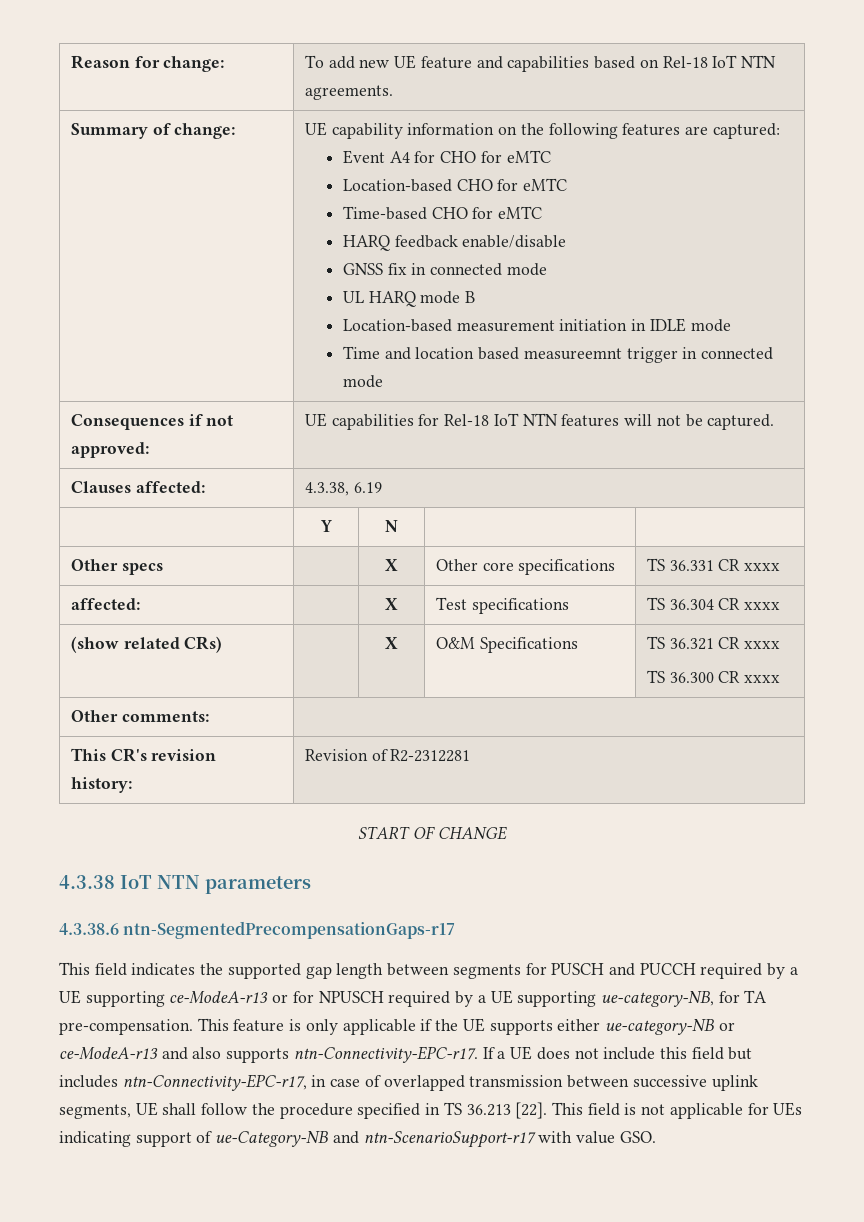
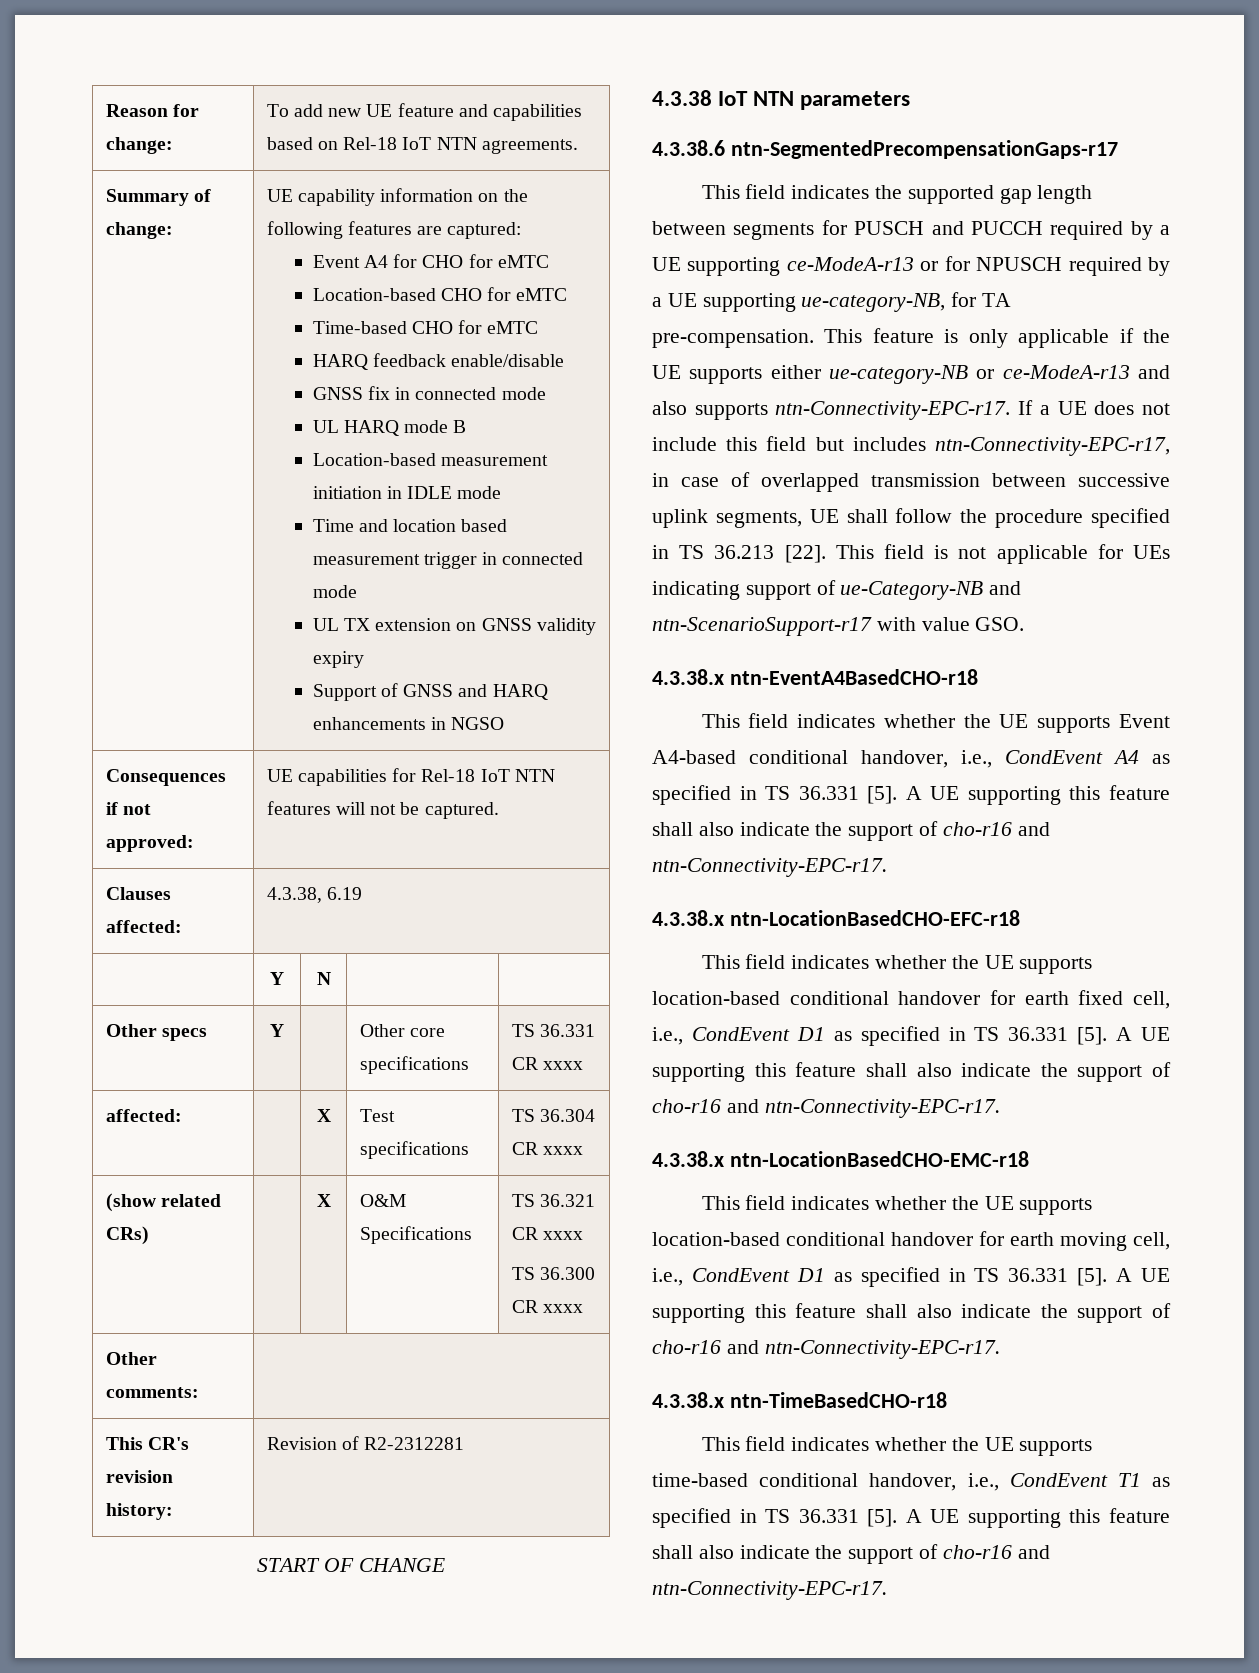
- Time and location based measureemnt trigger in connected mode
+ Time and location based measurement trigger in connected mode
+ UL TX extension on GNSS validity expiry
+ Support of GNSS and HARQ enhancements in NGSO
- Other specs | | X | Other core specifications | TS 36.331 CR xxxx
+ Other specs | Y | | Other core specifications | TS 36.331 CR xxxx
+ 4.3.38.x ntn-EventA4BasedCHO-r18
+ This field indicates whether the UE supports Event A4-based conditional handover, i.e., CondEvent A4 as specified in TS 36.331 [5]. A UE supporting this feature shall also indicate the support of cho-r16 and ntn-Connectivity-EPC-r17.
+ 4.3.38.x ntn-LocationBasedCHO-EFC-r18
+ This field indicates whether the UE supports location-based conditional handover for earth fixed cell, i.e., CondEvent D1 as specified in TS 36.331 [5]. A UE supporting this feature shall also indicate the support of cho-r16 and ntn-Connectivity-EPC-r17.
+ 4.3.38.x ntn-LocationBasedCHO-EMC-r18
+ This field indicates whether the UE supports location-based conditional handover for earth moving cell, i.e., CondEvent D1 as specified in TS 36.331 [5]. A UE supporting this feature shall also indicate the support of cho-r16 and ntn-Connectivity-EPC-r17.
+ 4.3.38.x ntn-TimeBasedCHO-r18
+ This field indicates whether the UE supports time-based conditional handover, i.e., CondEvent T1 as specified in TS 36.331 [5]. A UE supporting this feature shall also indicate the support of cho-r16 and ntn-Connectivity-EPC-r17.

